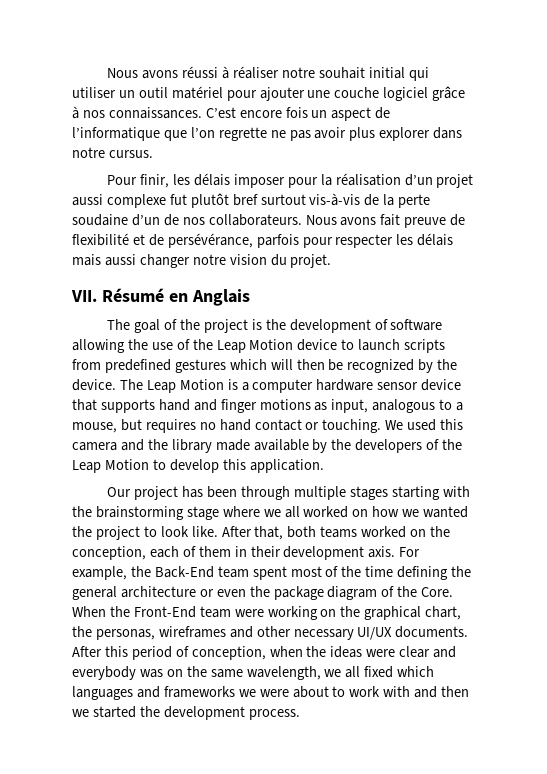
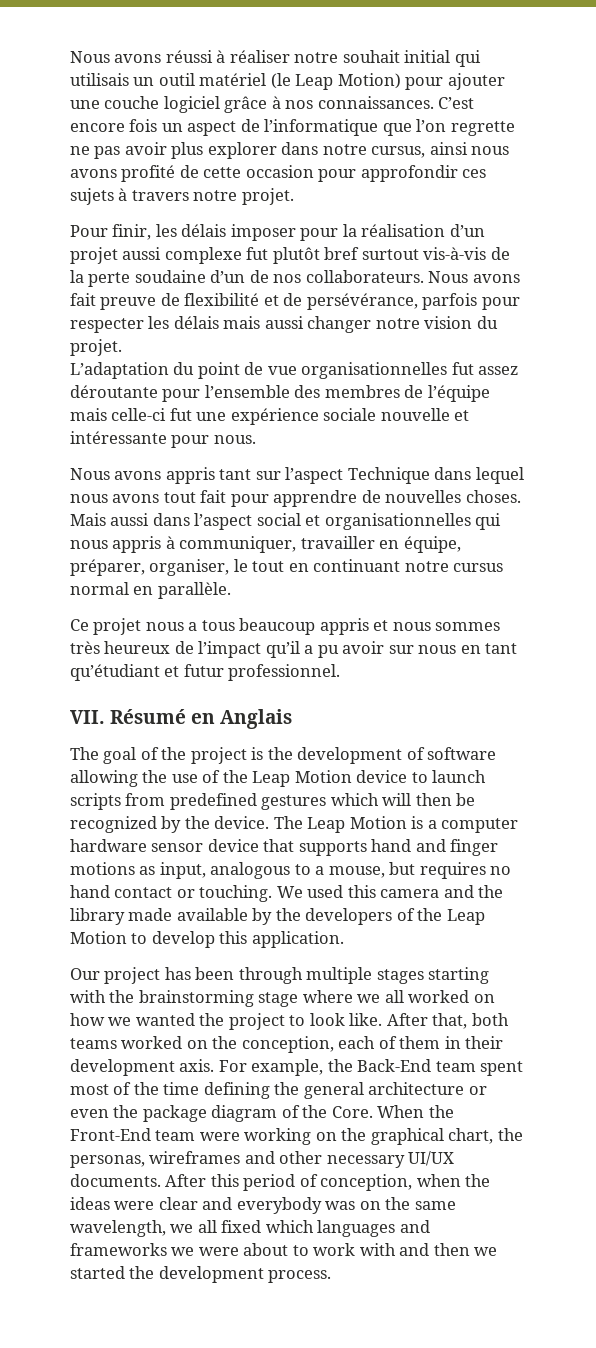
- Nous avons réussi à réaliser notre souhait initial qui utiliser un outil matériel pour ajouter une couche logiciel grâce à nos connaissances.
+ Nous avons réussi à réaliser notre souhait initial qui utilisais un outil matériel (le Leap Motion) pour ajouter une couche logiciel grâce à nos connaissances.
- C’est encore fois un aspect de l’informatique que l’on regrette ne pas avoir plus explorer dans notre cursus.
+ C’est encore fois un aspect de l’informatique que l’on regrette ne pas avoir plus explorer dans notre cursus, ainsi nous avons profité de cette occasion pour approfondir ces sujets à travers notre projet.
+ L’adaptation du point de vue organisationnelles fut assez déroutante pour l’ensemble des membres de l’équipe mais celle-ci fut une expérience sociale nouvelle et intéressante pour nous.
+ Nous avons appris tant sur l’aspect Technique dans lequel nous avons tout fait pour apprendre de nouvelles choses. Mais aussi dans l’aspect social et organisationnelles qui nous appris à communiquer, travailler en équipe, préparer, organiser, le tout en continuant notre cursus normal en parallèle.
+ Ce projet nous a tous beaucoup appris et nous sommes très heureux de l’impact qu’il a pu avoir sur nous en tant qu’étudiant et futur professionnel.

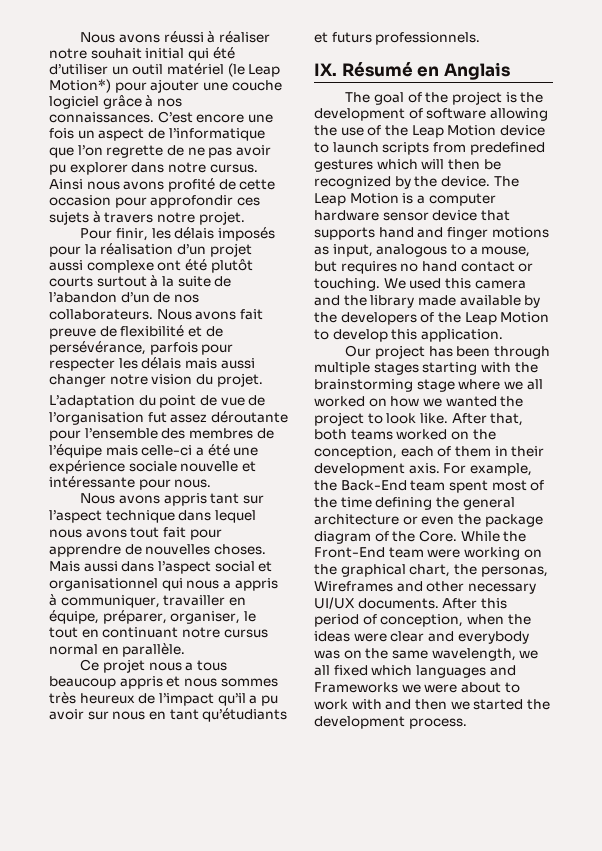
- Nous avons réussi à réaliser notre souhait initial qui utilisais un outil matériel (le Leap Motion) pour ajouter une couche logiciel grâce à nos connaissances.
+ Nous avons réussi à réaliser notre souhait initial qui été d’utiliser un outil matériel (le Leap Motion*) pour ajouter une couche logiciel grâce à nos connaissances.
- C’est encore fois un aspect de l’informatique que l’on regrette ne pas avoir plus explorer dans notre cursus, ainsi nous avons profité de cette occasion pour approfondir ces sujets à travers notre projet.
+ C’est encore une fois un aspect de l’informatique que l’on regrette de ne pas avoir pu explorer dans notre cursus. Ainsi nous avons profité de cette occasion pour approfondir ces sujets à travers notre projet.
- Pour finir, les délais imposer pour la réalisation d’un projet aussi complexe fut plutôt bref surtout vis-à-vis de la perte soudaine d’un de nos collaborateurs.
+ Pour finir, les délais imposés pour la réalisation d’un projet aussi complexe ont été plutôt courts surtout à la suite de l’abandon d’un de nos collaborateurs.
- L’adaptation du point de vue organisationnelles fut assez déroutante pour l’ensemble des membres de l’équipe mais celle-ci fut une expérience sociale nouvelle et intéressante pour nous.
+ L’adaptation du point de vue de l’organisation fut assez déroutante pour l’ensemble des membres de l’équipe mais celle-ci a été une expérience sociale nouvelle et intéressante pour nous.
- Nous avons appris tant sur l’aspect Technique dans lequel nous avons tout fait pour apprendre de nouvelles choses.
+ Nous avons appris tant sur l’aspect technique dans lequel nous avons tout fait pour apprendre de nouvelles choses.
- Mais aussi dans l’aspect social et organisationnelles qui nous appris à communiquer, travailler en équipe, préparer, organiser, le tout en continuant notre cursus normal en parallèle.
+ Mais aussi dans l’aspect social et organisationnel qui nous a appris à communiquer, travailler en équipe, préparer, organiser, le tout en continuant notre cursus normal en parallèle.
- Ce projet nous a tous beaucoup appris et nous sommes très heureux de l’impact qu’il a pu avoir sur nous en tant qu’étudiant et futur professionnel.
- VII. Résumé en Anglais
+ Ce projet nous a tous beaucoup appris et nous sommes très heureux de l’impact qu’il a pu avoir sur nous en tant qu’étudiants et futurs professionnels.
+ IX. Résumé en Anglais
- When the Front-End team were working on the graphical chart, the personas, wireframes and other necessary UI/UX documents.
+ While the Front-End team were working on the graphical chart, the personas, Wireframes and other necessary UI/UX documents.
- After this period of conception, when the ideas were clear and everybody was on the same wavelength, we all fixed which languages and frameworks we were about to work with and then we started the development process.
+ After this period of conception, when the ideas were clear and everybody was on the same wavelength, we all fixed which languages and Frameworks we were about to work with and then we started the development process.

